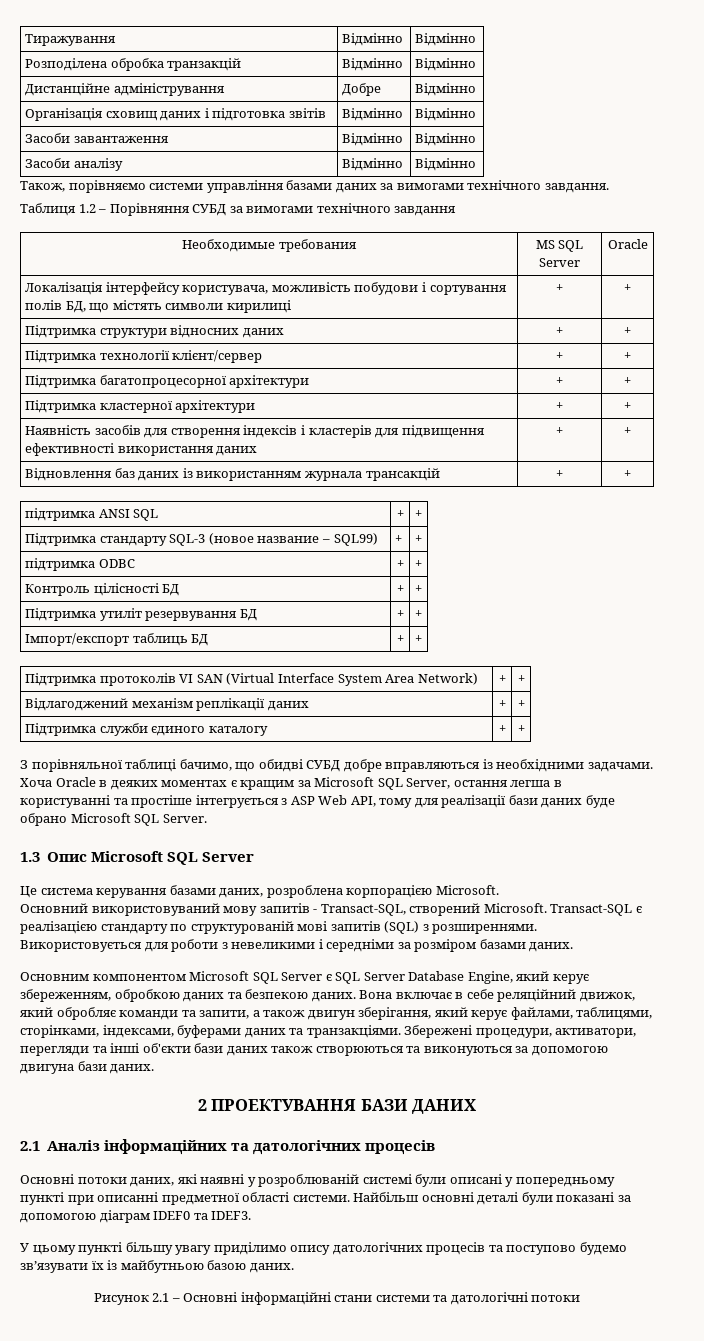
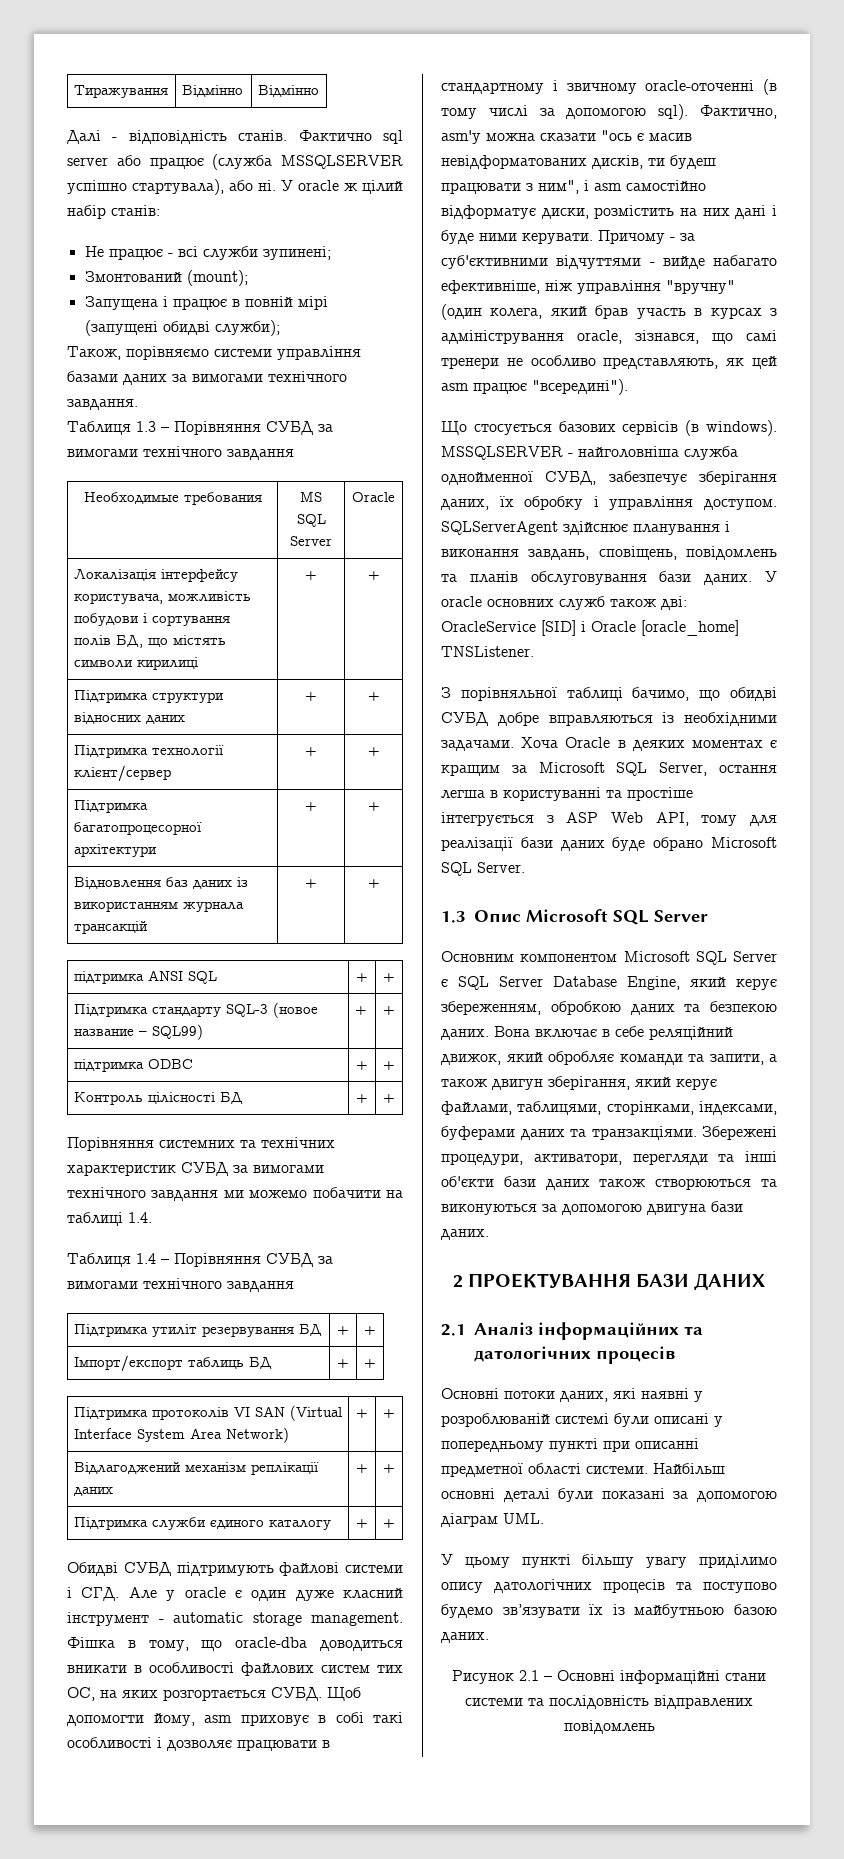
- Розподілена обробка транзакцій | Відмінно | Відмінно
- Дистанційне адміністрування | Добре | Відмінно
- Організація сховищ даних і підготовка звітів | Відмінно | Відмінно
- Засоби завантаження | Відмінно | Відмінно
- Засоби аналізу | Відмінно | Відмінно
+ Далі - відповідність станів. Фактично sql server або працює (служба MSSQLSERVER успішно стартувала), або ні. У oracle ж цілий набір станів:
+ Не працює - всі служби зупинені;
+ Змонтований (mount);
+ Запущена і працює в повній мірі (запущені обидві служби);
- Таблиця 1.2 – Порівняння СУБД за вимогами технічного завдання
+ Таблиця 1.3 – Порівняння СУБД за вимогами технічного завдання
- Підтримка кластерної архітектури | + | +
- Наявність засобів для створення індексів і кластерів для підвищення ефективності використання даних | + | +
+ Порівняння системних та технічних характеристик СУБД за вимогами технічного завдання ми можемо побачити на таблиці 1.4.
+ Таблиця 1.4 – Порівняння СУБД за вимогами технічного завдання
+ Обидві СУБД підтримують файлові системи і СГД. Але у oracle є один дуже класний інструмент - automatic storage management. Фішка в тому, що oracle-dba доводиться вникати в особливості файлових систем тих ОС, на яких розгортається СУБД. Щоб допомогти йому, asm приховує в собі такі особливості і дозволяє працювати в стандартному і звичному oracle-оточенні (в тому числі за допомогою sql). Фактично, asm'у можна сказати "ось є масив невідформатованих дисків, ти будеш працювати з ним", і asm самостійно відформатує диски, розмістить на них дані і буде ними керувати. Причому - за суб'єктивними відчуттями - вийде набагато ефективніше, ніж управління "вручну" (один колега, який брав участь в курсах з адміністрування oracle, зізнався, що самі тренери не особливо представляють, як цей asm працює "всередині").
+ Що стосується базових сервісів (в windows). MSSQLSERVER - найголовніша служба однойменної СУБД, забезпечує зберігання даних, їх обробку і управління доступом. SQLServerAgent здійснює планування і виконання завдань, сповіщень, повідомлень та планів обслуговування бази даних. У oracle основних служб також дві: OracleService [SID] і Oracle [oracle_home] TNSListener.
- Це система керування базами даних, розроблена корпорацією Microsoft.
- Основний використовуваний мову запитів - Transact-SQL, створений Microsoft. Transact-SQL є реалізацією стандарту по структурованій мові запитів (SQL) з розширеннями. Використовується для роботи з невеликими і середніми за розміром базами даних.
- Найбільш основні деталі були показані за допомогою діаграм IDEF0 та IDEF3.
+ Найбільш основні деталі були показані за допомогою діаграм UML.
- Рисунок 2.1 – Основні інформаційні стани системи та датологічні потоки
+ Рисунок 2.1 – Основні інформаційні стани системи та послідовність відправлених повідомлень

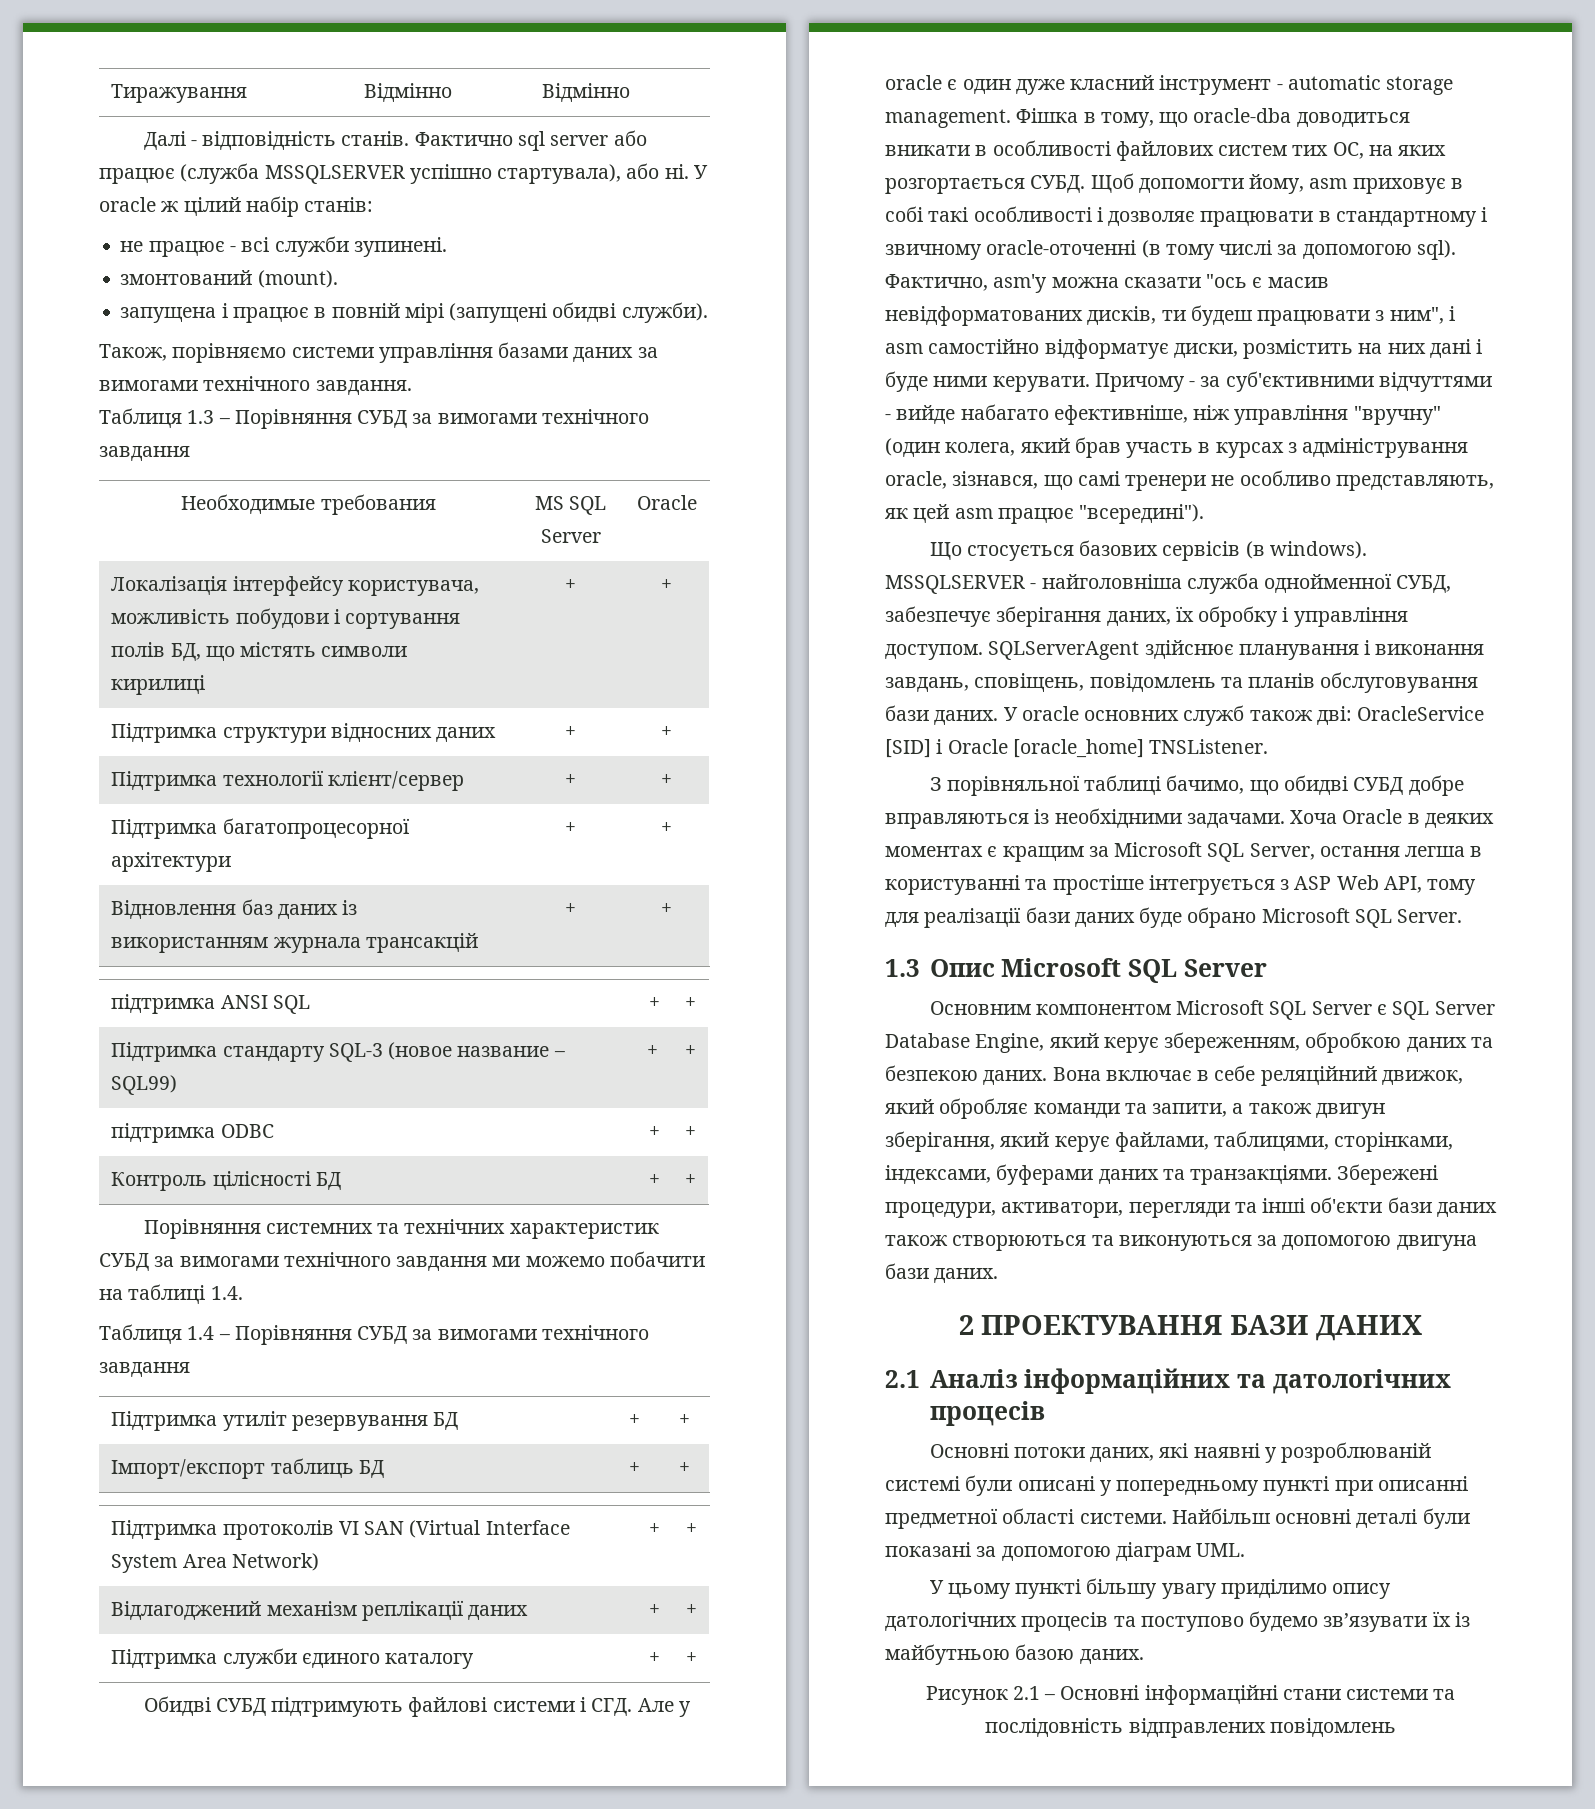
- Не працює - всі служби зупинені;
- Змонтований (mount);
- Запущена і працює в повній мірі (запущені обидві служби);
+ не працює - всі служби зупинені.
+ змонтований (mount).
+ запущена і працює в повній мірі (запущені обидві служби).

